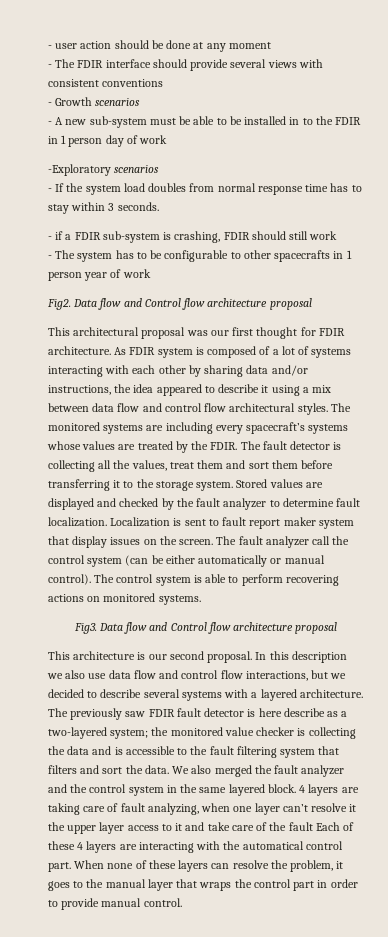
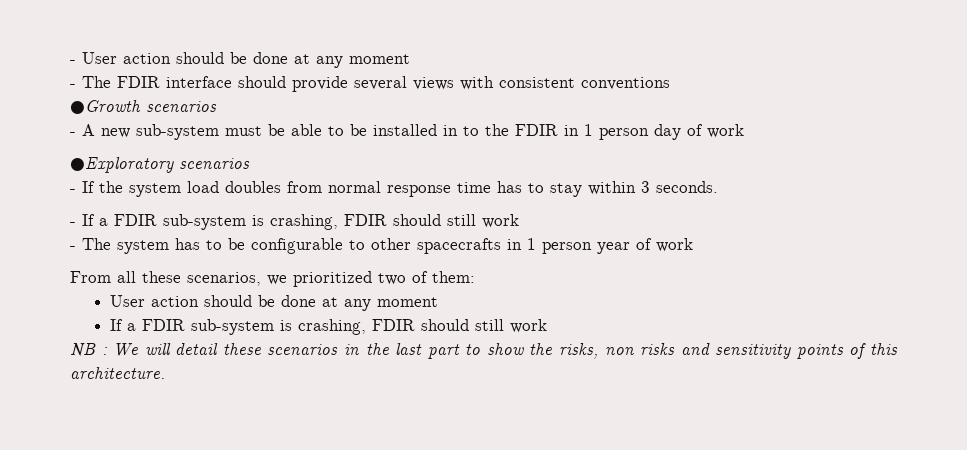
- - user action should be done at any moment
+ - User action should be done at any moment
- - Growth scenarios
+ ●Growth scenarios
- -Exploratory scenarios
+ ●Exploratory scenarios
- - if a FDIR sub-system is crashing, FDIR should still work
+ - If a FDIR sub-system is crashing, FDIR should still work
- Fig2. Data flow and Control flow architecture proposal
- This architectural proposal was our first thought for FDIR architecture. As FDIR system is composed of a lot of systems interacting with each other by sharing data and/or instructions, the idea appeared to describe it using a mix between data flow and control flow architectural styles. The monitored systems are including every spacecraft’s systems whose values are treated by the FDIR. The fault detector is collecting all the values, treat them and sort them before transferring it to the storage system. Stored values are displayed and checked by the fault analyzer to determine fault localization. Localization is sent to fault report maker system that display issues on the screen. The fault analyzer call the control system (can be either automatically or manual control). The control system is able to perform recovering actions on monitored systems.
- Fig3. Data flow and Control flow architecture proposal
- This architecture is our second proposal. In this description we also use data flow and control flow interactions, but we decided to describe several systems with a layered architecture. The previously saw FDIR fault detector is here describe as a two-layered system; the monitored value checker is collecting the data and is accessible to the fault filtering system that filters and sort the data. We also merged the fault analyzer and the control system in the same layered block. 4 layers are taking care of fault analyzing, when one layer can’t resolve it the upper layer access to it and take care of the fault Each of these 4 layers are interacting with the automatical control part. When none of these layers can resolve the problem, it goes to the manual layer that wraps the control part in order to provide manual control.
+ From all these scenarios, we prioritized two of them:
+ User action should be done at any moment
+ If a FDIR sub-system is crashing, FDIR should still work
+ NB : We will detail these scenarios in the last part to show the risks, non risks and sensitivity points of this architecture.

